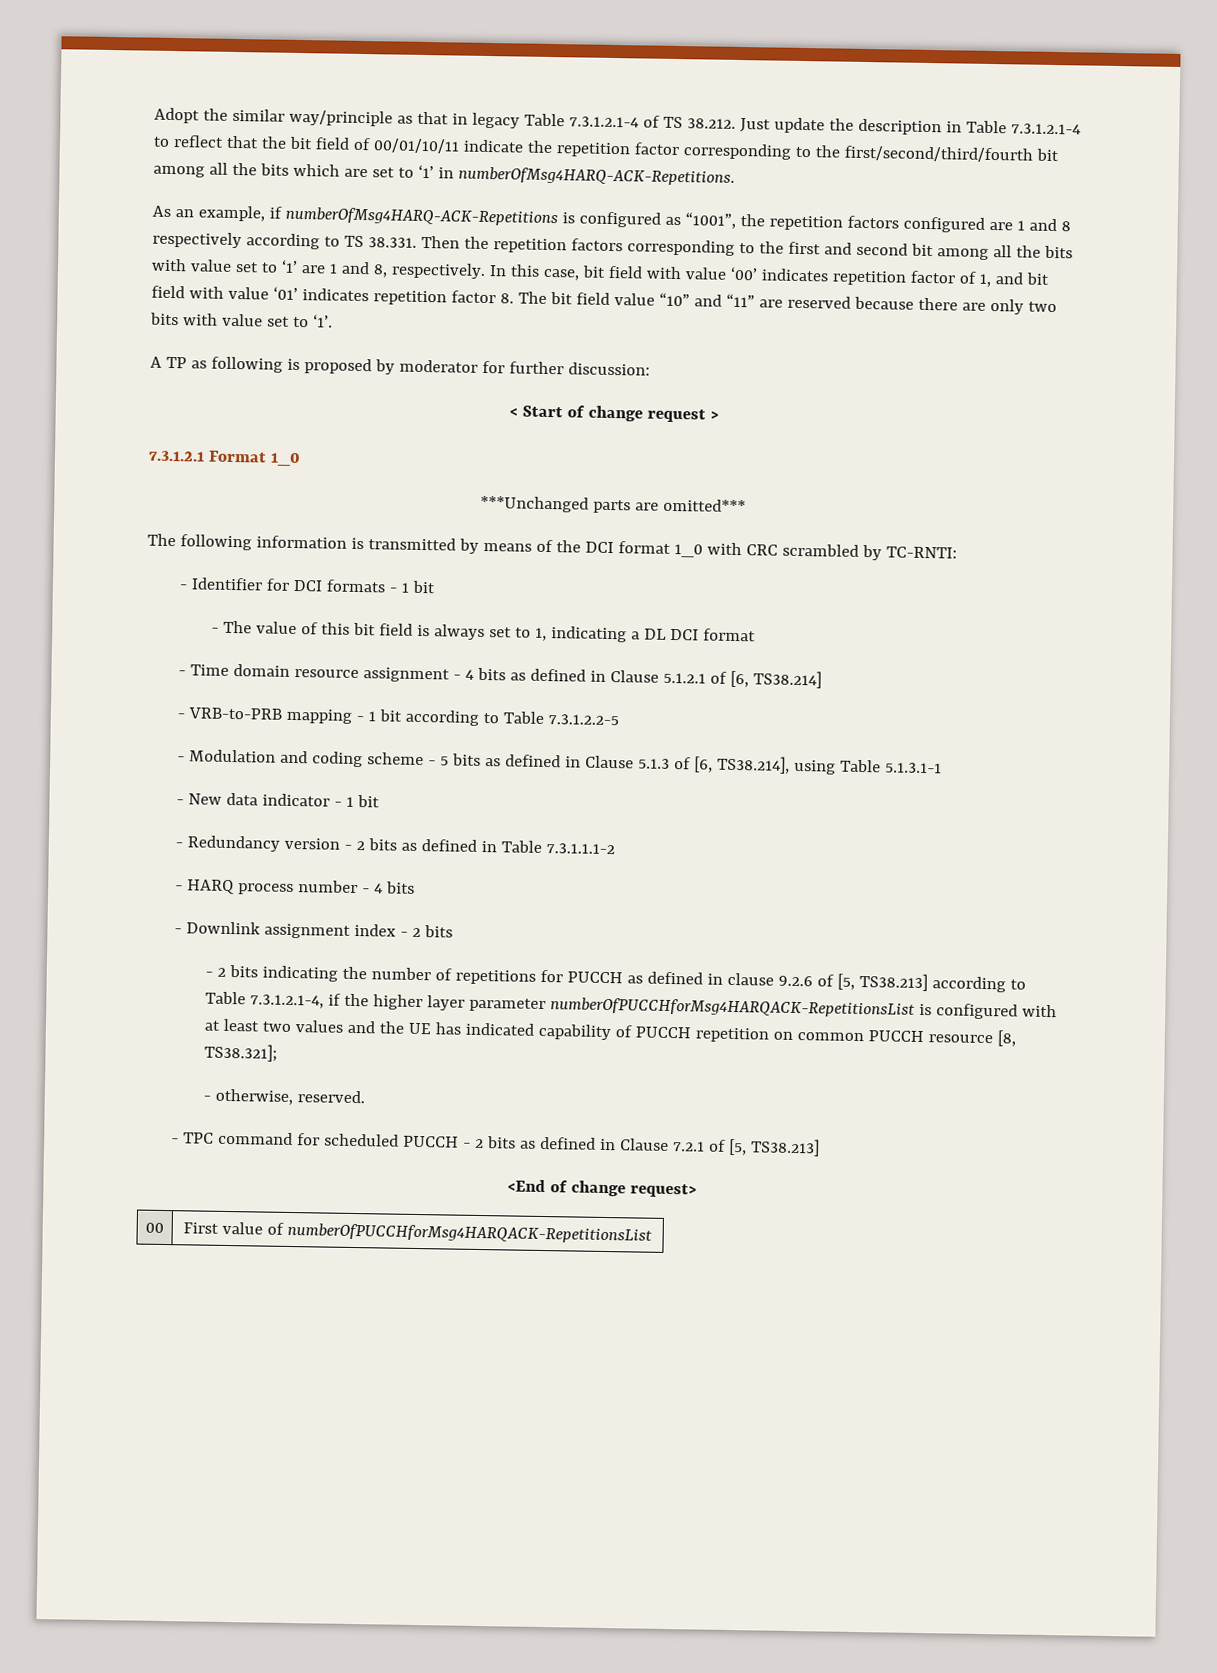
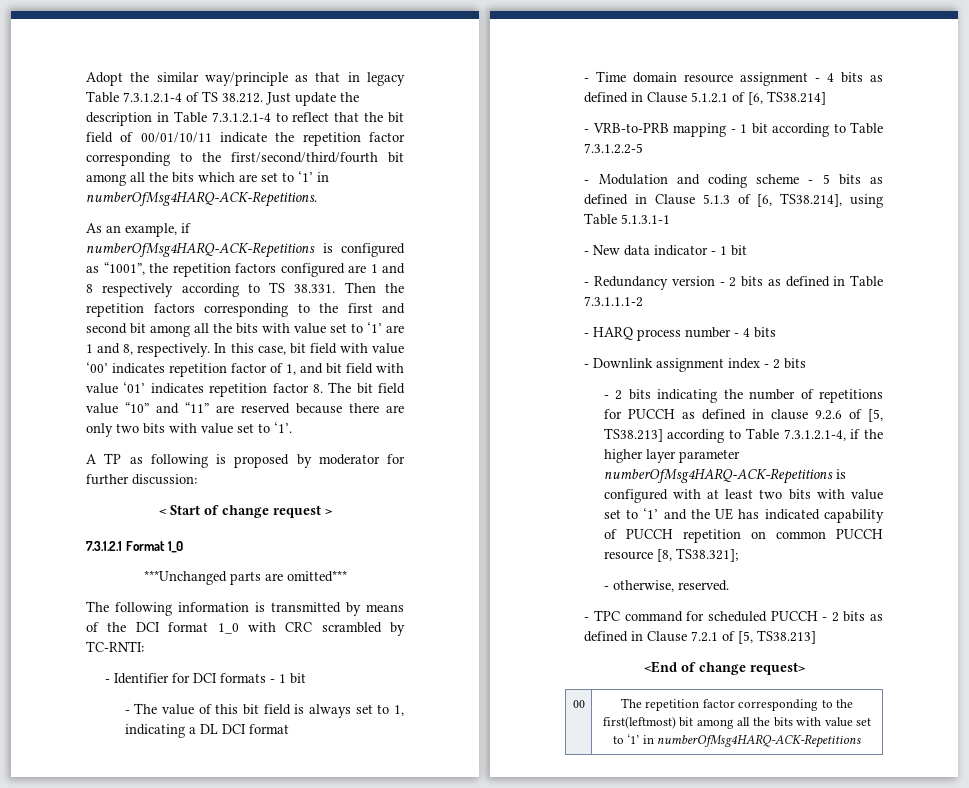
- - 2 bits indicating the number of repetitions for PUCCH as defined in clause 9.2.6 of [5, TS38.213] according to Table 7.3.1.2.1-4, if the higher layer parameter numberOfPUCCHforMsg4HARQACK-RepetitionsList is configured with at least two values and the UE has indicated capability of PUCCH repetition on common PUCCH resource [8, TS38.321];
+ - 2 bits indicating the number of repetitions for PUCCH as defined in clause 9.2.6 of [5, TS38.213] according to Table 7.3.1.2.1-4, if the higher layer parameter numberOfMsg4HARQ-ACK-Repetitions is configured with at least two bits with value set to ‘1’ and the UE has indicated capability of PUCCH repetition on common PUCCH resource [8, TS38.321];
- 00 | First value of numberOfPUCCHforMsg4HARQACK-RepetitionsList
+ 00 | The repetition factor corresponding to the first(leftmost) bit among all the bits with value set to ‘1’ in numberOfMsg4HARQ-ACK-Repetitions

